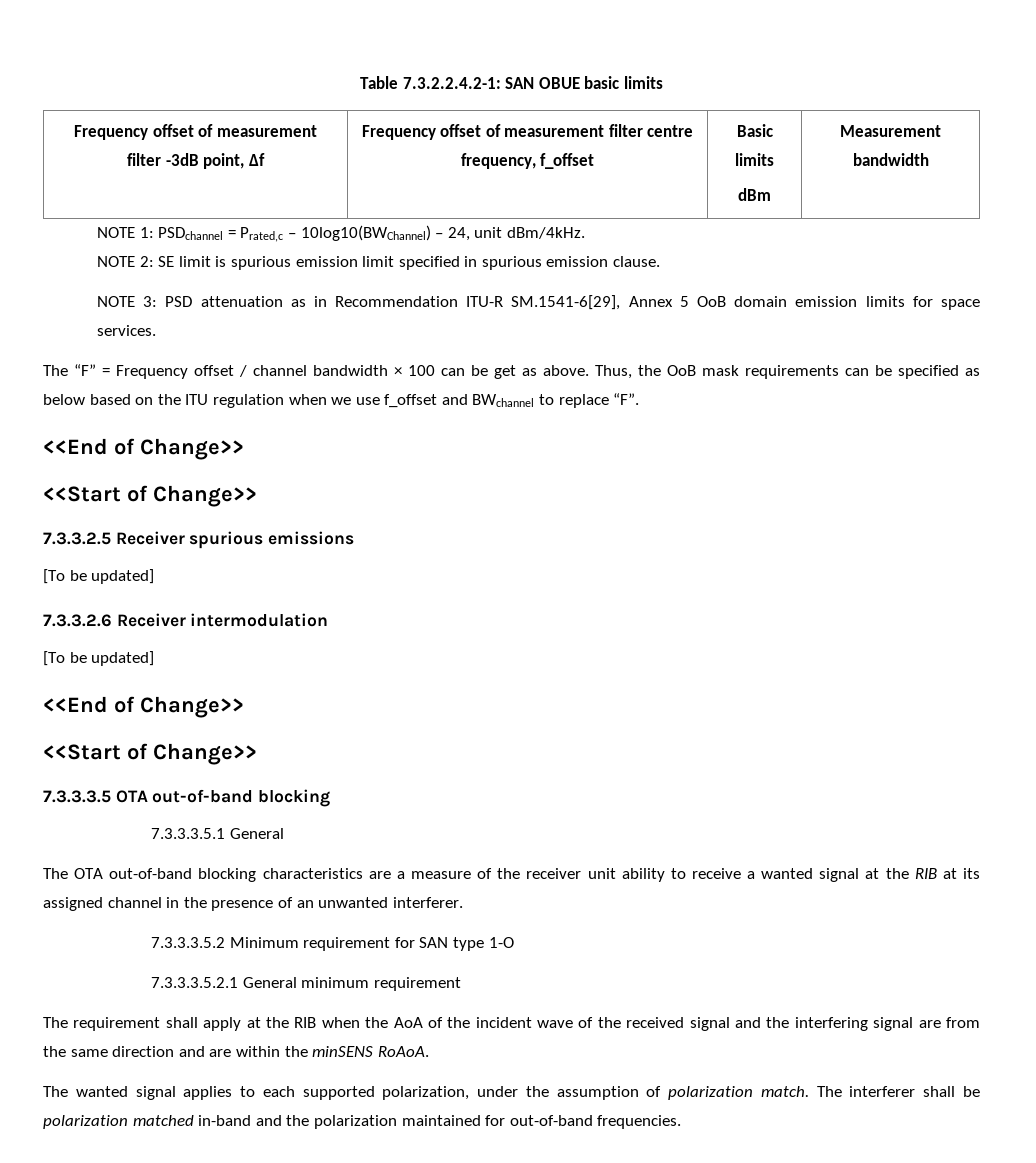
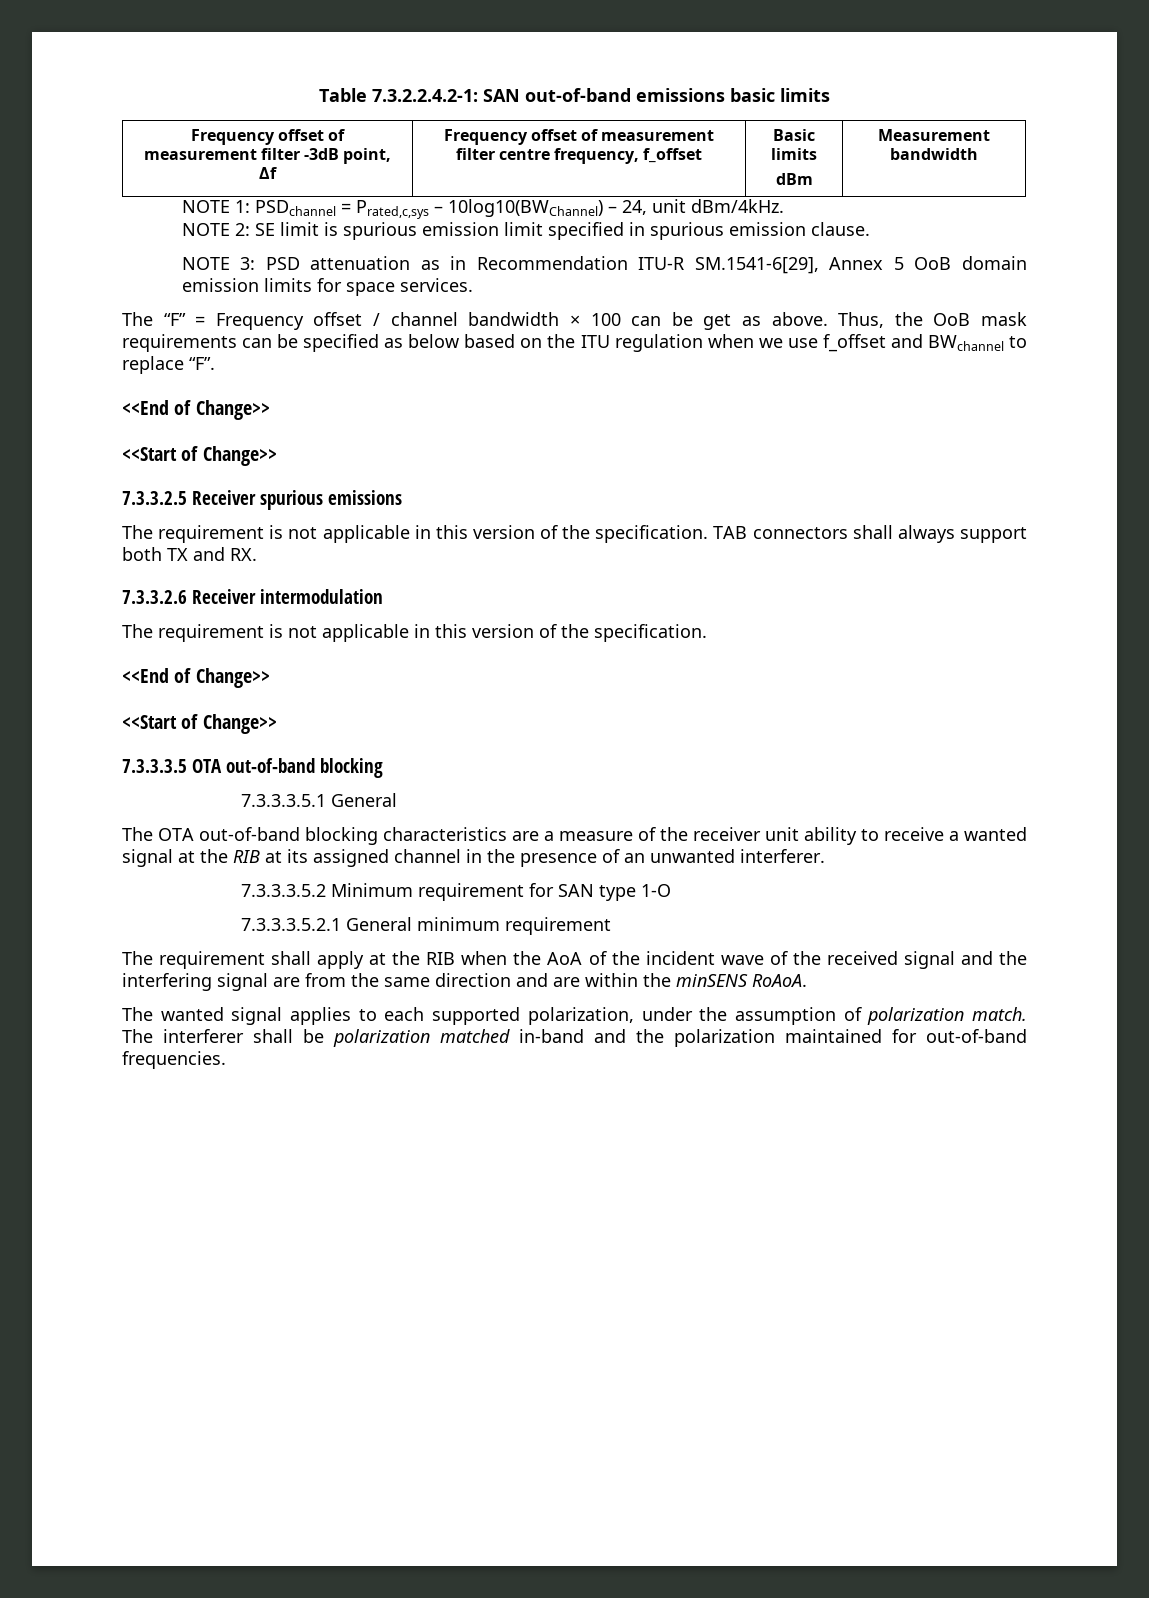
- Table 7.3.2.2.4.2-1: SAN OBUE basic limits
+ Table 7.3.2.2.4.2-1: SAN out-of-band emissions basic limits
- NOTE 1: PSDchannel = Prated,c – 10log10(BWChannel) – 24, unit dBm/4kHz.
+ NOTE 1: PSDchannel = Prated,c,sys – 10log10(BWChannel) – 24, unit dBm/4kHz.
  7.3.3.2.5 Receiver spurious emissions
- [To be updated]
+ The requirement is not applicable in this version of the specification. TAB connectors shall always support both TX and RX.
  7.3.3.2.6 Receiver intermodulation
- [To be updated]
+ The requirement is not applicable in this version of the specification.

